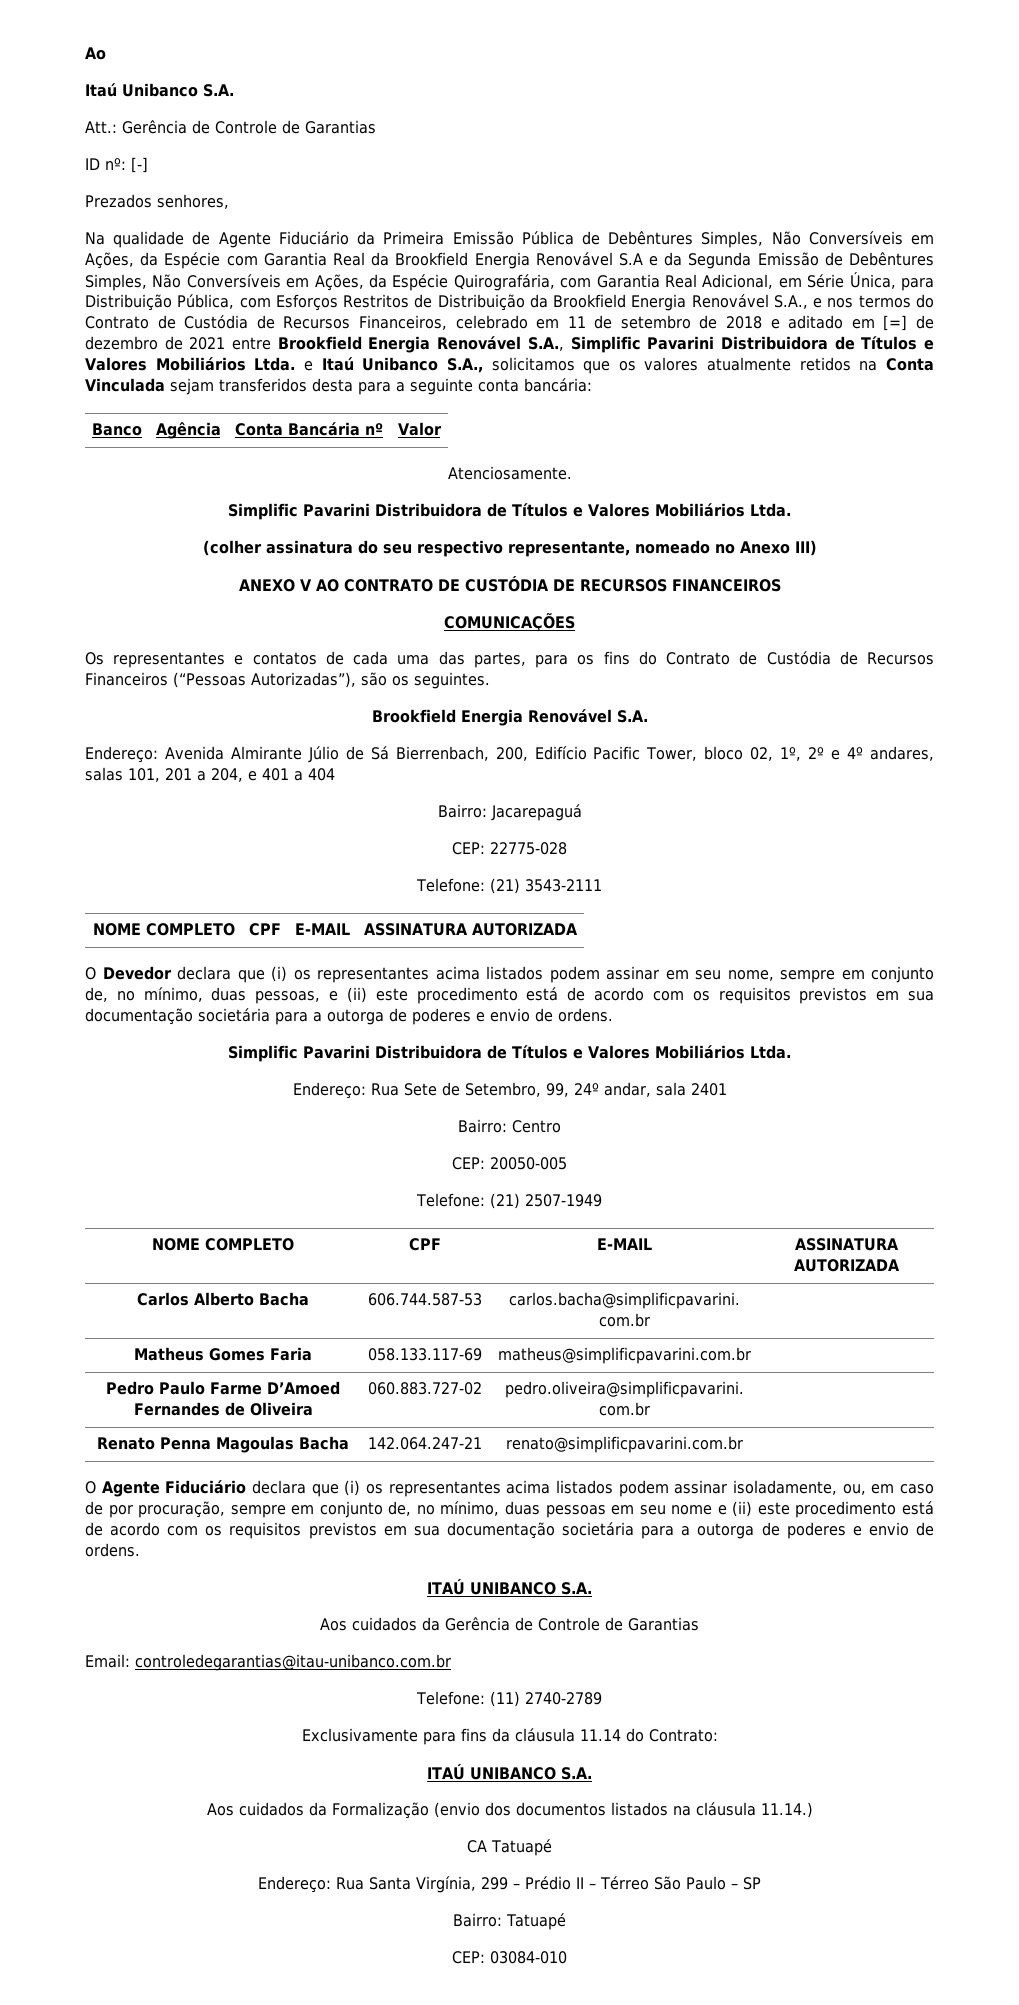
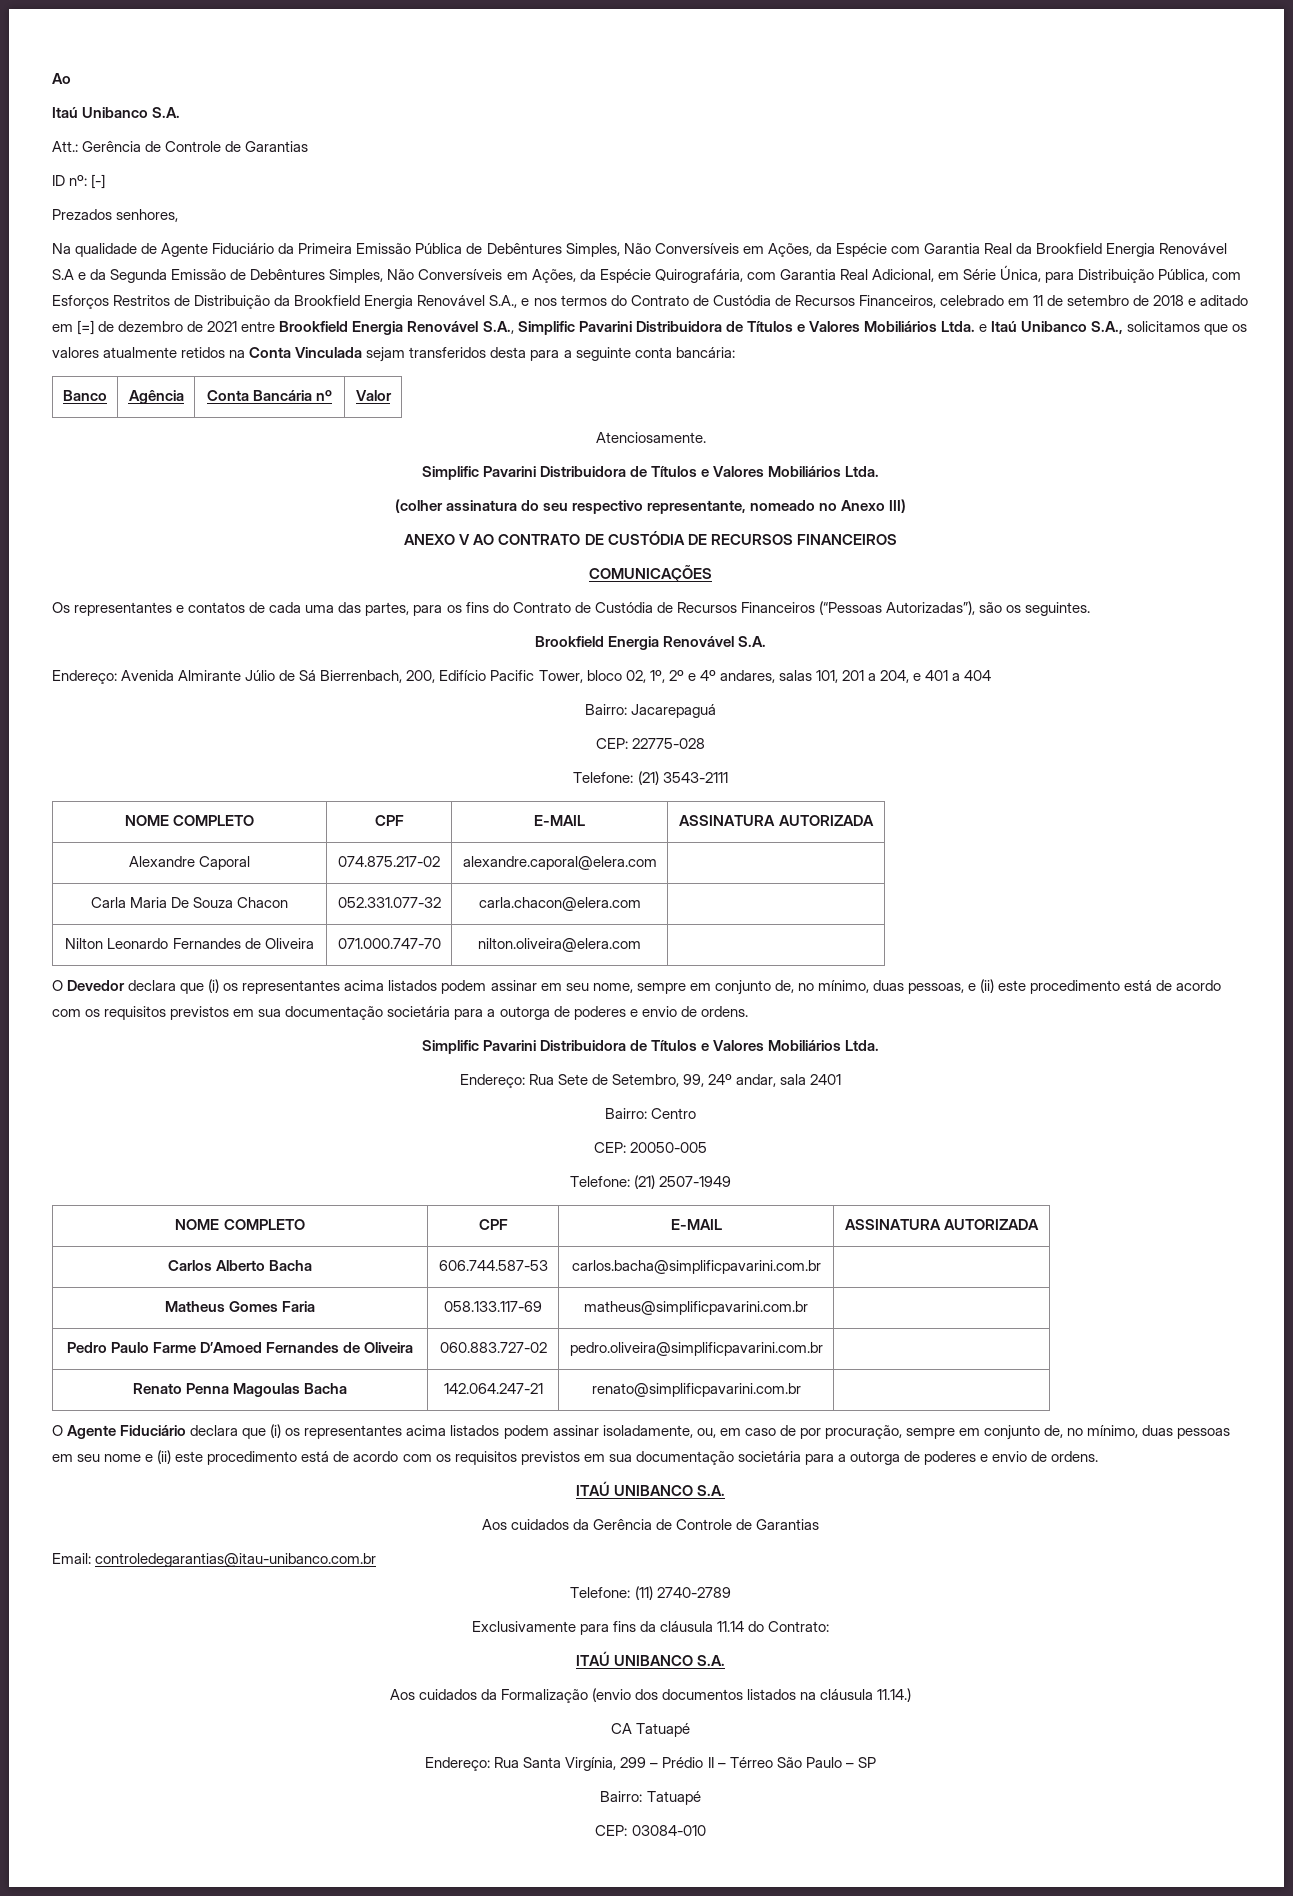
+ Alexandre Caporal | 074.875.217-02 | alexandre.caporal@elera.com |
+ Carla Maria De Souza Chacon | 052.331.077-32 | carla.chacon@elera.com |
+ Nilton Leonardo Fernandes de Oliveira | 071.000.747-70 | nilton.oliveira@elera.com |

